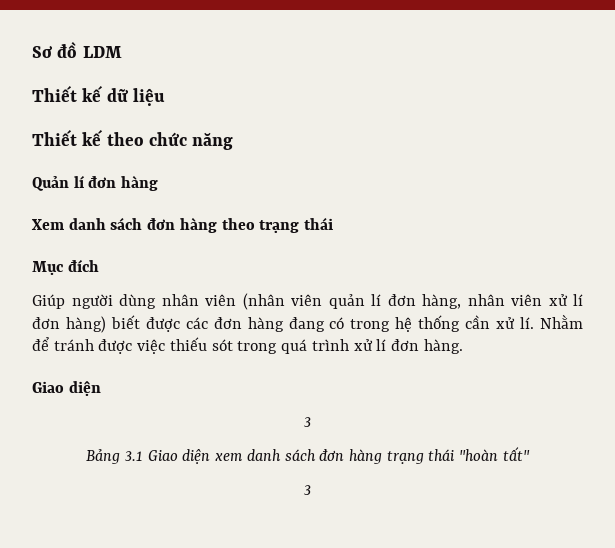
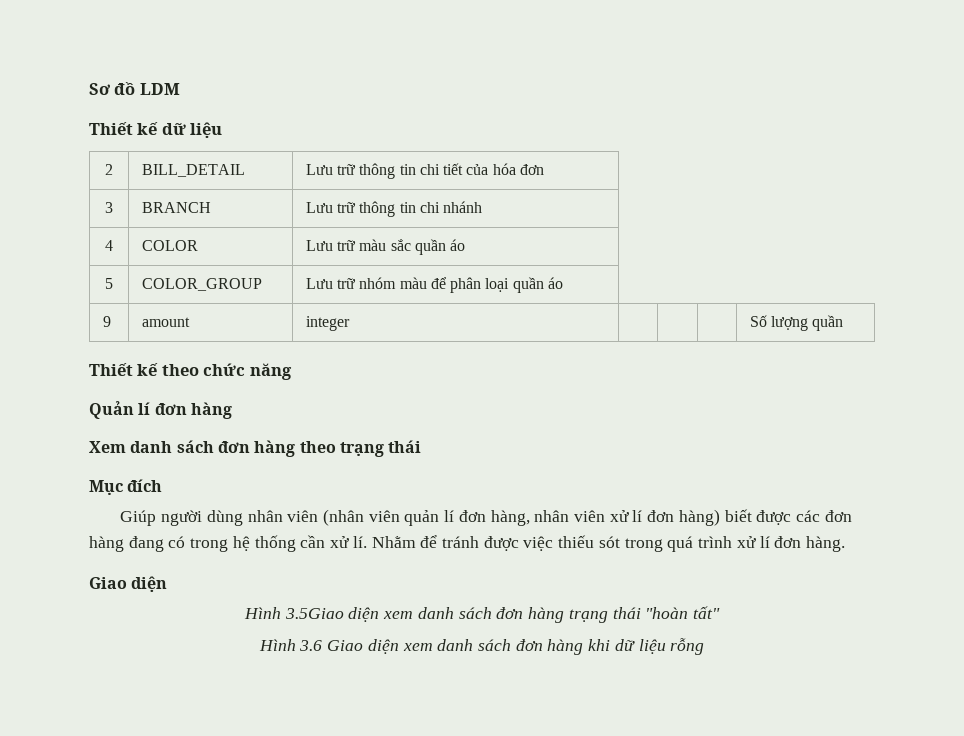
+ 2 | BILL_DETAIL | Lưu trữ thông tin chi tiết của hóa đơn
+ 3 | BRANCH | Lưu trữ thông tin chi nhánh
+ 4 | COLOR | Lưu trữ màu sắc quần áo
+ 5 | COLOR_GROUP | Lưu trữ nhóm màu để phân loại quần áo
+ 9 | amount | integer | | | | Số lượng quần
  Nhằm để tránh được việc thiếu sót trong quá trình xử lí đơn hàng.
  Giao diện
- 3
- Bảng 3.1 Giao diện xem danh sách đơn hàng trạng thái "hoàn tất"
- 3
+ Hình 3.5Giao diện xem danh sách đơn hàng trạng thái "hoàn tất"
+ Hình 3.6 Giao diện xem danh sách đơn hàng khi dữ liệu rỗng

